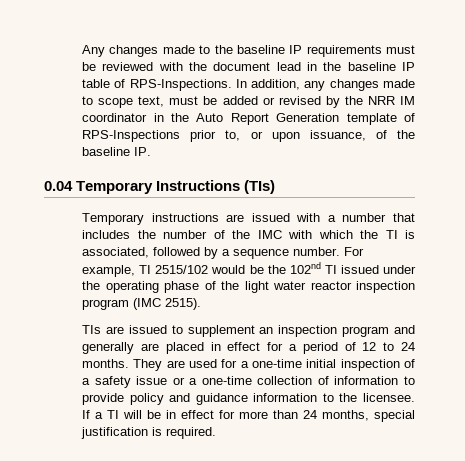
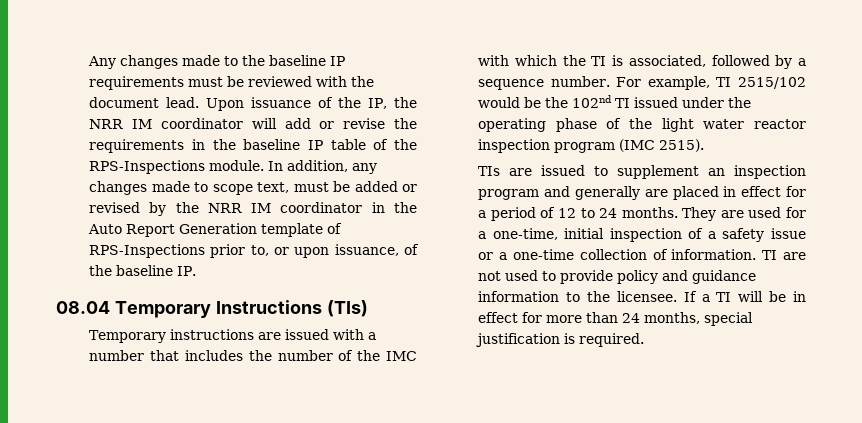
- Any changes made to the baseline IP requirements must be reviewed with the document lead in the baseline IP table of RPS-Inspections.
+ Any changes made to the baseline IP requirements must be reviewed with the document lead. Upon issuance of the IP, the NRR IM coordinator will add or revise the requirements in the baseline IP table of the RPS-Inspections module.
- 0.04 Temporary Instructions (TIs)
+ 08.04 Temporary Instructions (TIs)
- They are used for a one-time initial inspection of a safety issue or a one-time collection of information to provide policy and guidance information to the licensee.
+ They are used for a one-time, initial inspection of a safety issue or a one-time collection of information. TI are not used to provide policy and guidance information to the licensee.

